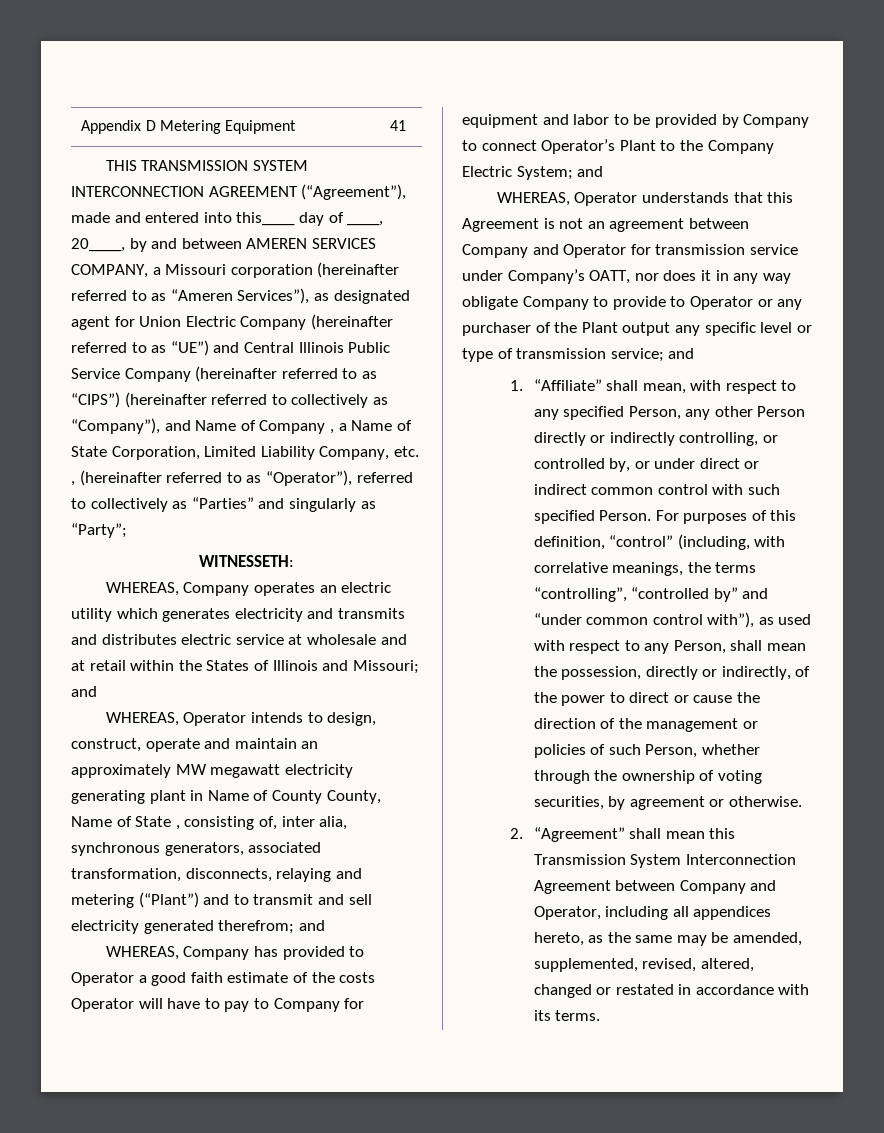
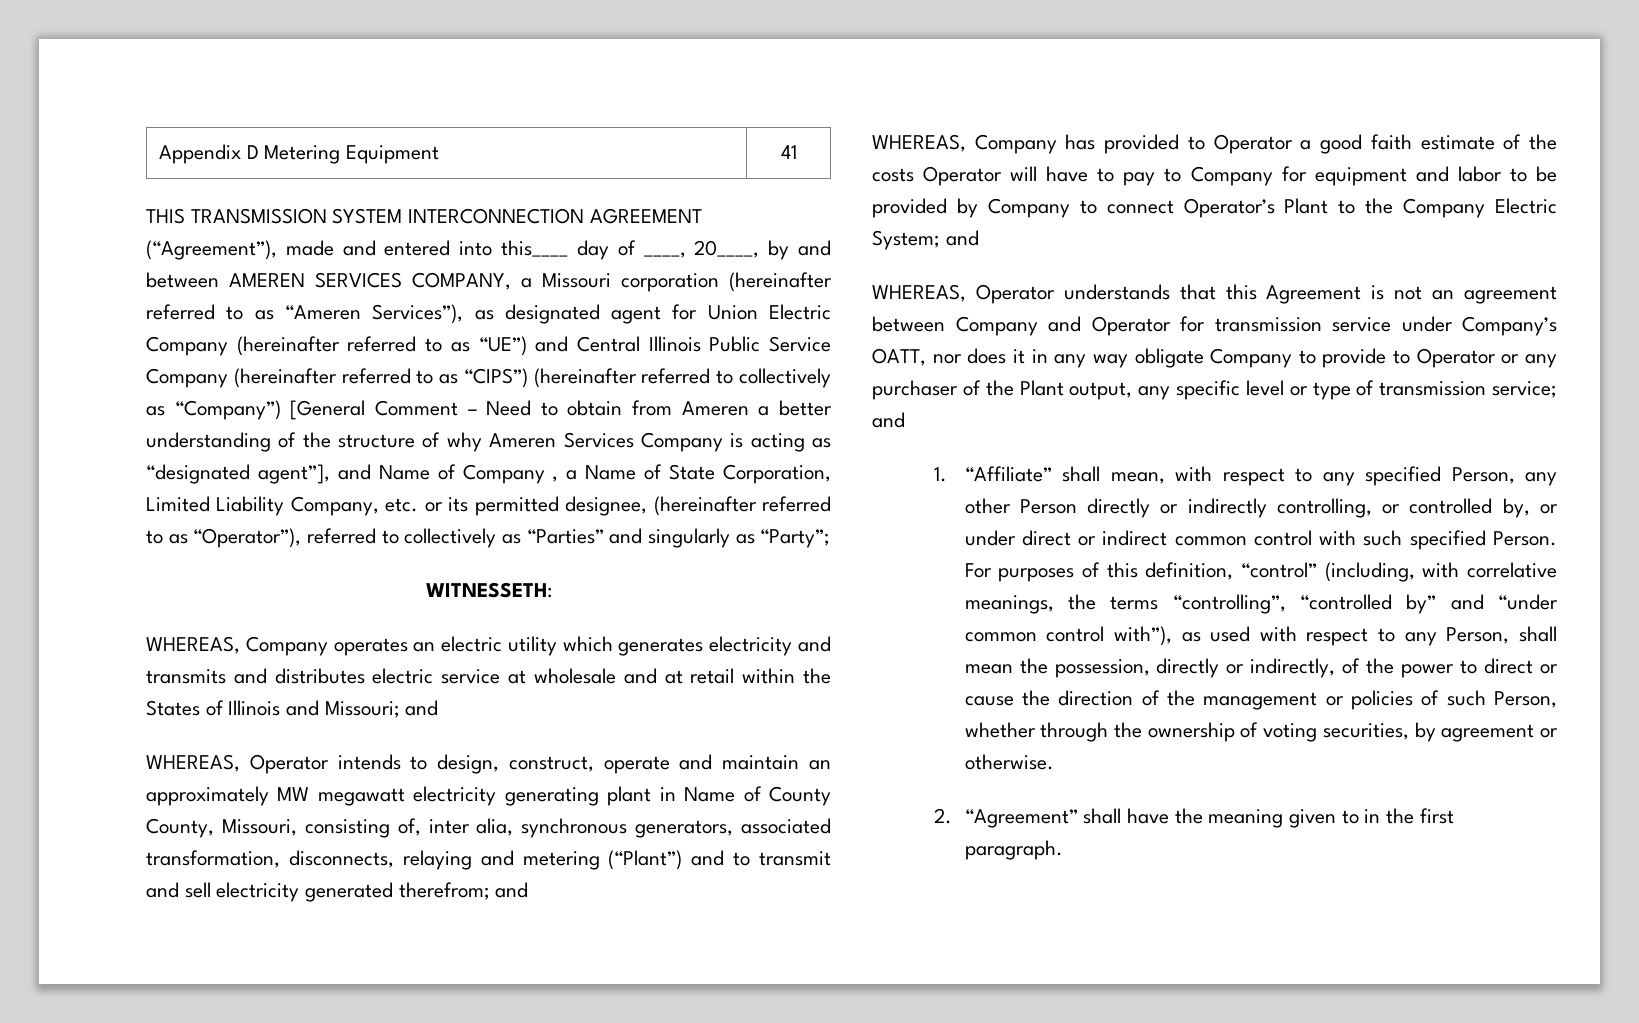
- THIS TRANSMISSION SYSTEM INTERCONNECTION AGREEMENT (“Agreement”), made and entered into this____ day of ____, 20____, by and between AMEREN SERVICES COMPANY, a Missouri corporation (hereinafter referred to as “Ameren Services”), as designated agent for Union Electric Company (hereinafter referred to as “UE”) and Central Illinois Public Service Company (hereinafter referred to as “CIPS”) (hereinafter referred to collectively as “Company”), and Name of Company , a Name of State Corporation, Limited Liability Company, etc. , (hereinafter referred to as “Operator”), referred to collectively as “Parties” and singularly as “Party”;
+ THIS TRANSMISSION SYSTEM INTERCONNECTION AGREEMENT (“Agreement”), made and entered into this____ day of ____, 20____, by and between AMEREN SERVICES COMPANY, a Missouri corporation (hereinafter referred to as “Ameren Services”), as designated agent for Union Electric Company (hereinafter referred to as “UE”) and Central Illinois Public Service Company (hereinafter referred to as “CIPS”) (hereinafter referred to collectively as “Company”) [General Comment – Need to obtain from Ameren a better understanding of the structure of why Ameren Services Company is acting as “designated agent”], and Name of Company , a Name of State Corporation, Limited Liability Company, etc. or its permitted designee, (hereinafter referred to as “Operator”), referred to collectively as “Parties” and singularly as “Party”;
- WHEREAS, Operator intends to design, construct, operate and maintain an approximately MW megawatt electricity generating plant in Name of County County, Name of State , consisting of, inter alia, synchronous generators, associated transformation, disconnects, relaying and metering (“Plant”) and to transmit and sell electricity generated therefrom; and
+ WHEREAS, Operator intends to design, construct, operate and maintain an approximately MW megawatt electricity generating plant in Name of County County, Missouri, consisting of, inter alia, synchronous generators, associated transformation, disconnects, relaying and metering (“Plant”) and to transmit and sell electricity generated therefrom; and
- WHEREAS, Operator understands that this Agreement is not an agreement between Company and Operator for transmission service under Company’s OATT, nor does it in any way obligate Company to provide to Operator or any purchaser of the Plant output any specific level or type of transmission service; and
+ WHEREAS, Operator understands that this Agreement is not an agreement between Company and Operator for transmission service under Company’s OATT, nor does it in any way obligate Company to provide to Operator or any purchaser of the Plant output, any specific level or type of transmission service; and
- 2. “Agreement” shall mean this Transmission System Interconnection Agreement between Company and Operator, including all appendices hereto, as the same may be amended, supplemented, revised, altered, changed or restated in accordance with its terms.
+ 2. “Agreement” shall have the meaning given to in the first paragraph.

